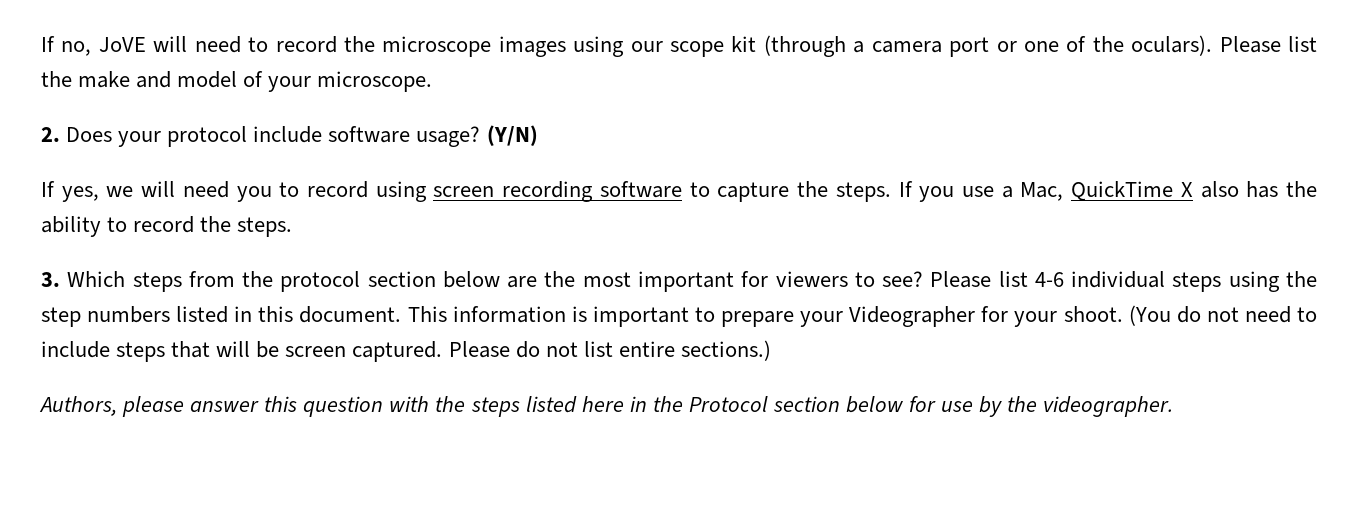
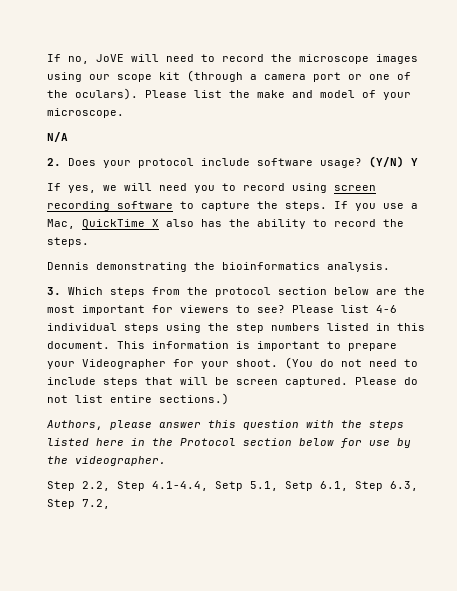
+ N/A
- (Y/N)
+ (Y/N) Y
+ Dennis demonstrating the bioinformatics analysis.
+ Step 2.2, Step 4.1-4.4, Setp 5.1, Setp 6.1, Step 6.3, Step 7.2,

